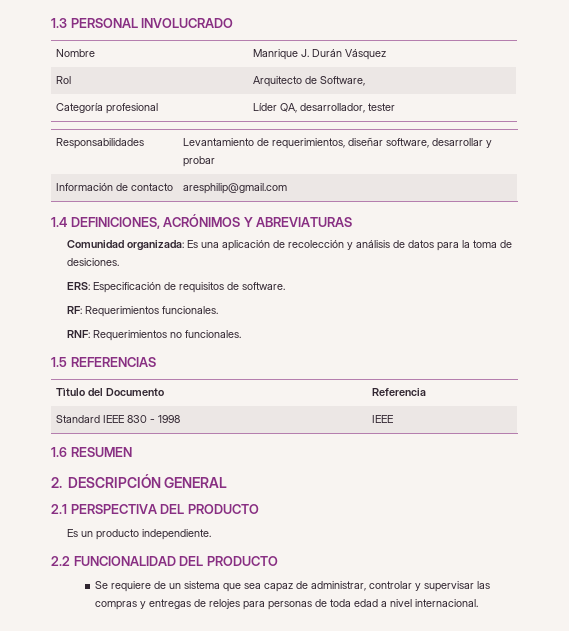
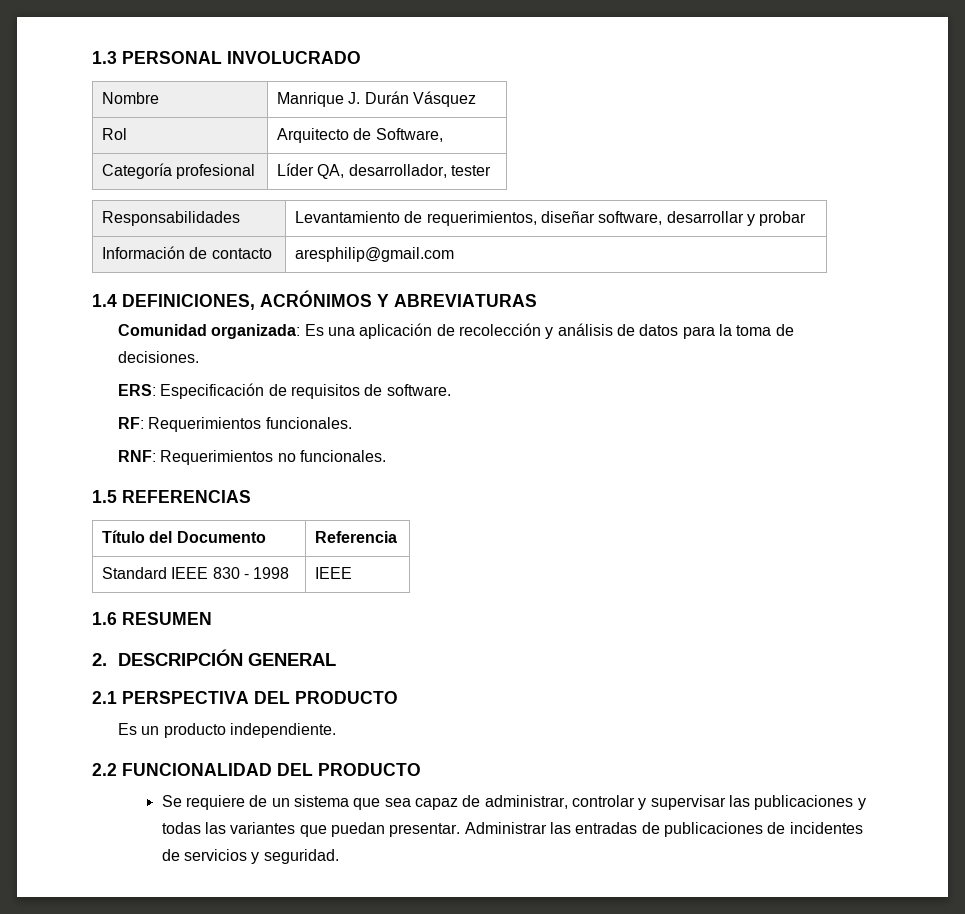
- Comunidad organizada: Es una aplicación de recolección y análisis de datos para la toma de desiciones.
+ Comunidad organizada: Es una aplicación de recolección y análisis de datos para la toma de decisiones.
- Tìtulo del Documento | Referencia
+ Título del Documento | Referencia
- Se requiere de un sistema que sea capaz de administrar, controlar y supervisar las compras y entregas de relojes para personas de toda edad a nivel internacional.
+ Se requiere de un sistema que sea capaz de administrar, controlar y supervisar las publicaciones y todas las variantes que puedan presentar. Administrar las entradas de publicaciones de incidentes de servicios y seguridad.

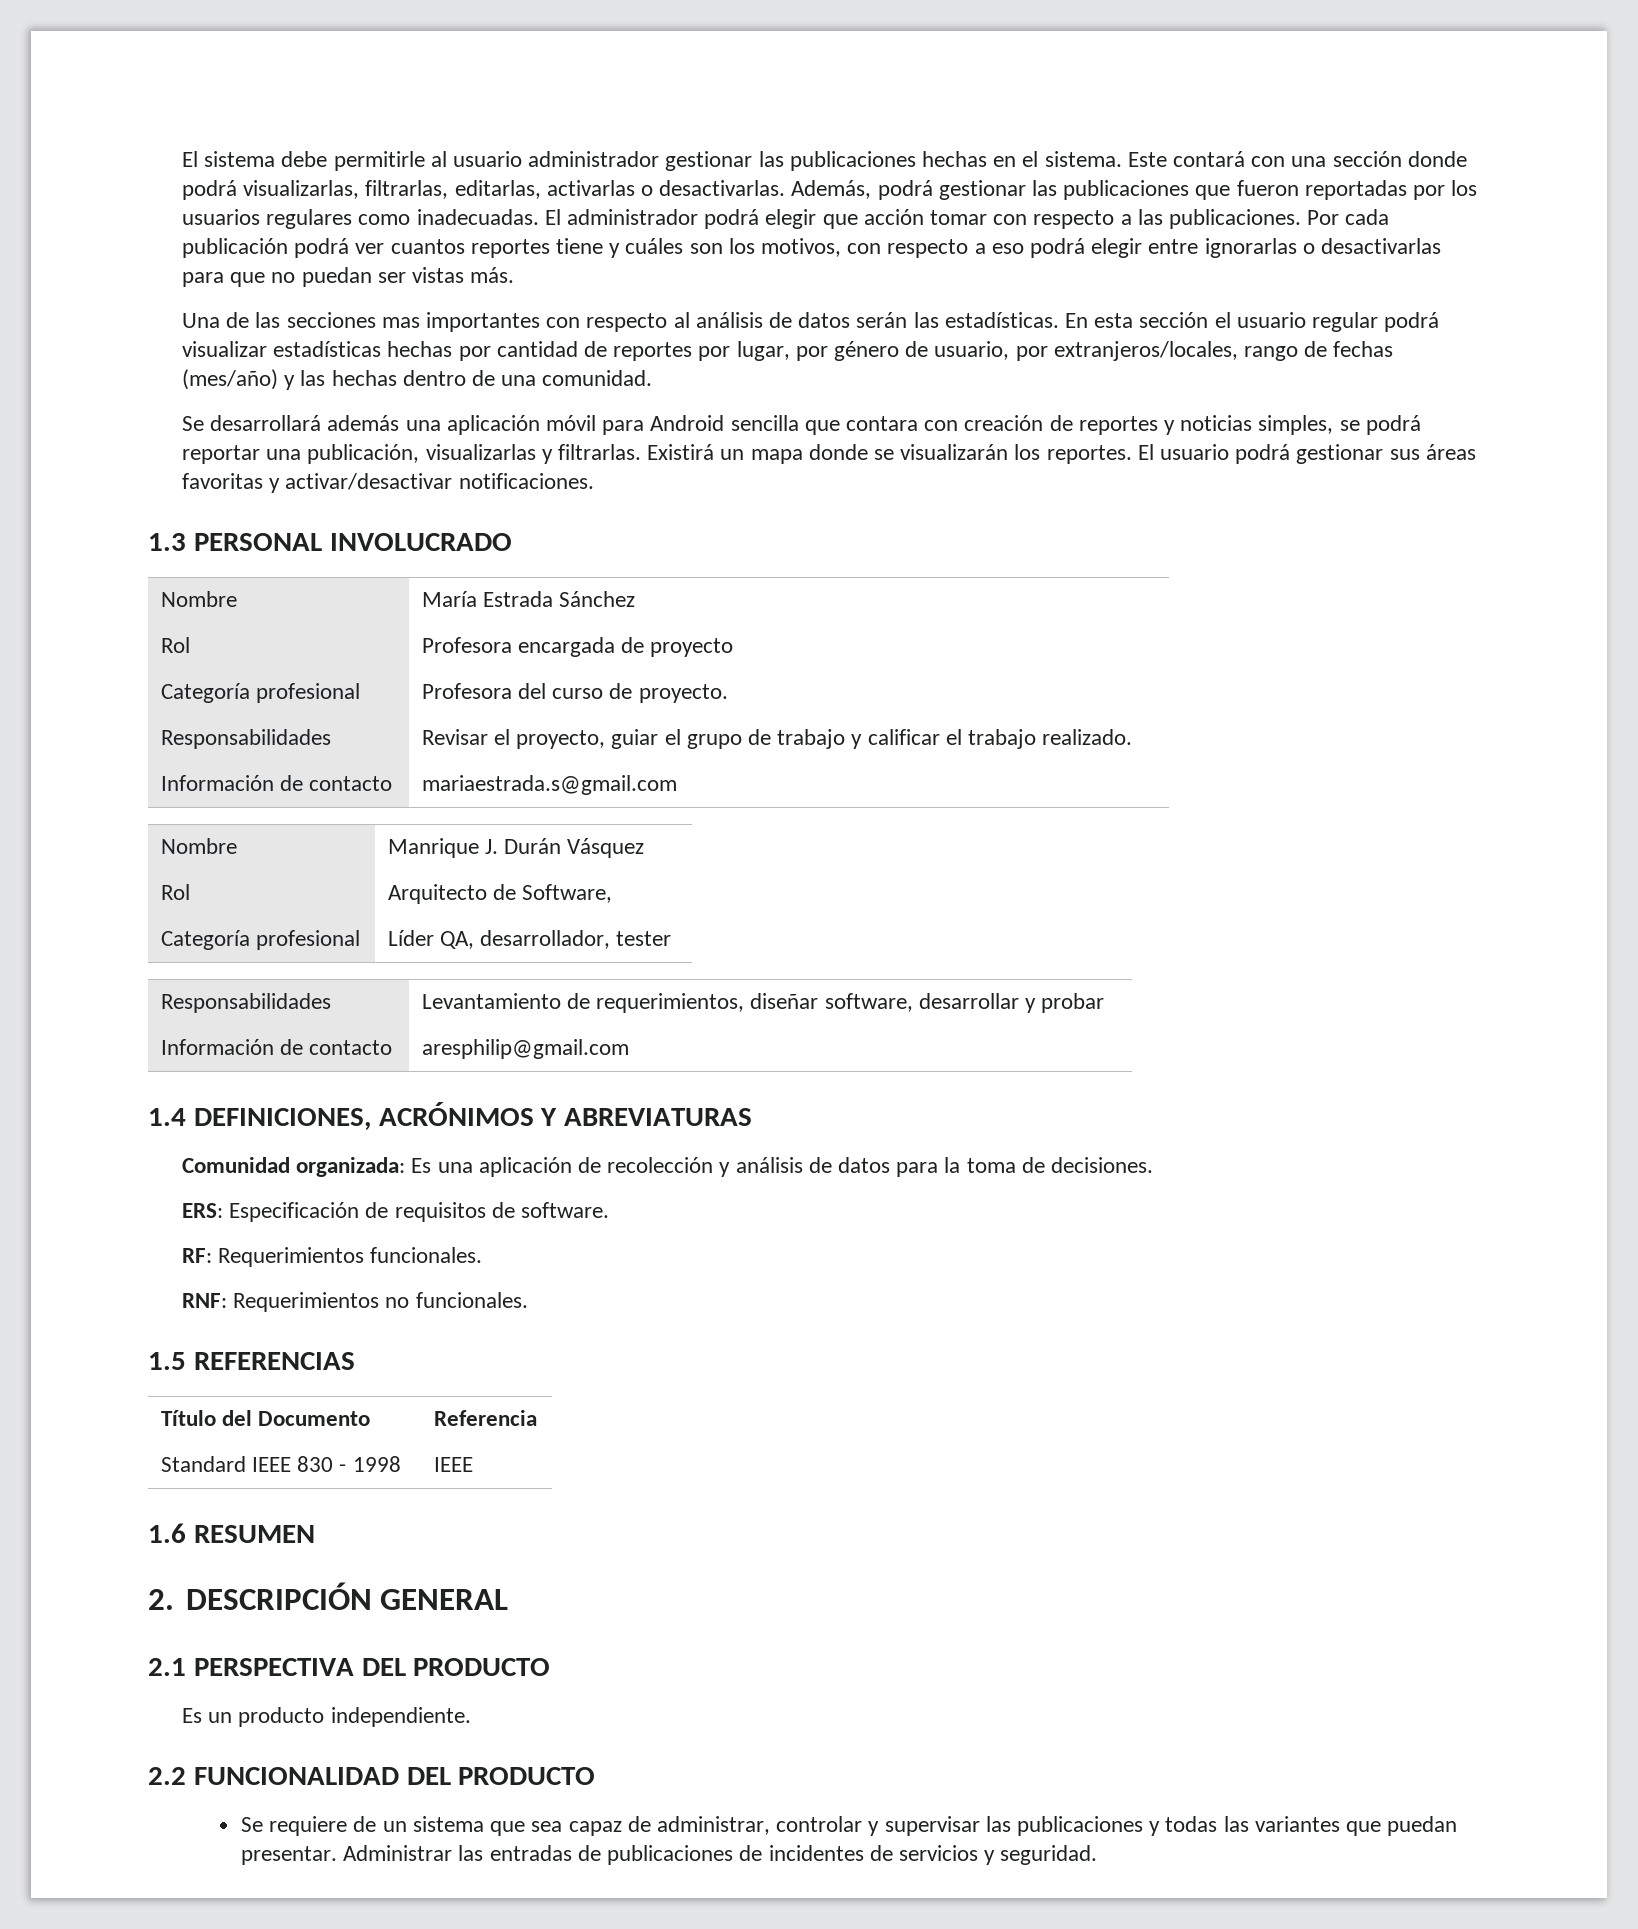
+ El sistema debe permitirle al usuario administrador gestionar las publicaciones hechas en el sistema. Este contará con una sección donde podrá visualizarlas, filtrarlas, editarlas, activarlas o desactivarlas. Además, podrá gestionar las publicaciones que fueron reportadas por los usuarios regulares como inadecuadas. El administrador podrá elegir que acción tomar con respecto a las publicaciones. Por cada publicación podrá ver cuantos reportes tiene y cuáles son los motivos, con respecto a eso podrá elegir entre ignorarlas o desactivarlas para que no puedan ser vistas más.
+ Una de las secciones mas importantes con respecto al análisis de datos serán las estadísticas. En esta sección el usuario regular podrá visualizar estadísticas hechas por cantidad de reportes por lugar, por género de usuario, por extranjeros/locales, rango de fechas (mes/año) y las hechas dentro de una comunidad.
+ Se desarrollará además una aplicación móvil para Android sencilla que contara con creación de reportes y noticias simples, se podrá reportar una publicación, visualizarlas y filtrarlas. Existirá un mapa donde se visualizarán los reportes. El usuario podrá gestionar sus áreas favoritas y activar/desactivar notificaciones.
  1.3 PERSONAL INVOLUCRADO
+ Nombre | María Estrada Sánchez
+ Rol | Profesora encargada de proyecto
+ Categoría profesional | Profesora del curso de proyecto.
+ Responsabilidades | Revisar el proyecto, guiar el grupo de trabajo y calificar el trabajo realizado.
+ Información de contacto | mariaestrada.s@gmail.com

